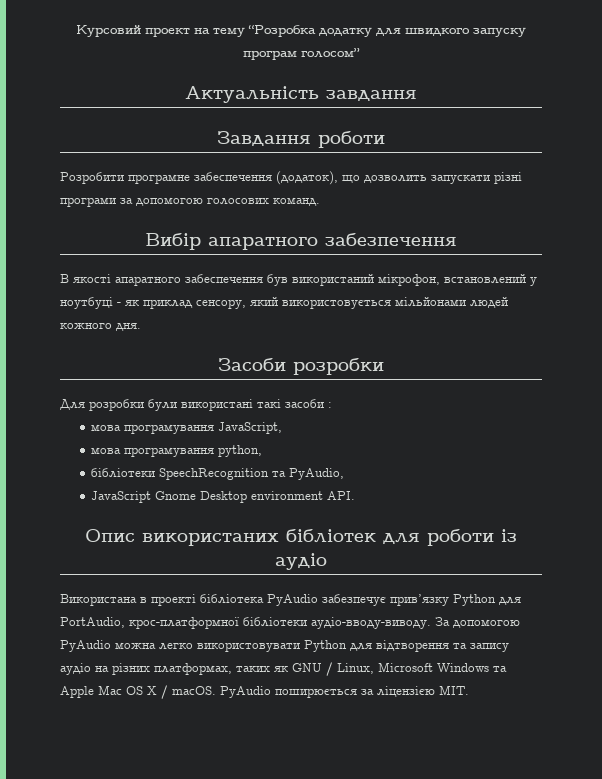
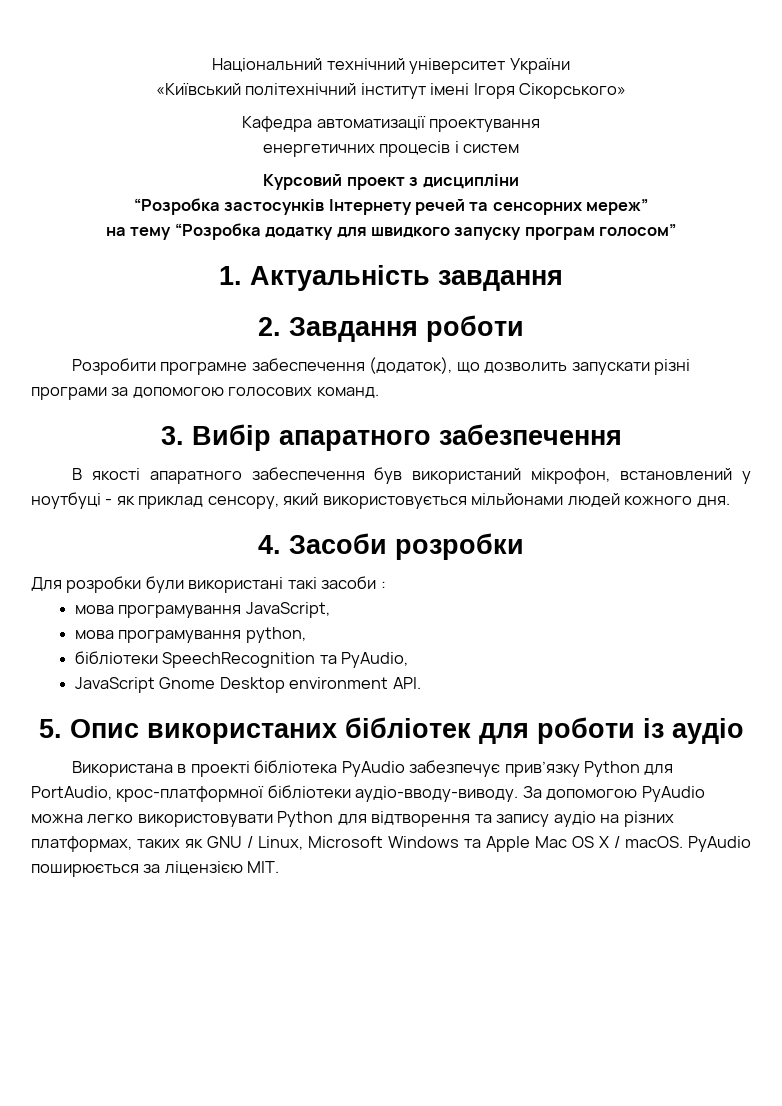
- Курсовий проект на тему “Розробка додатку для швидкого запуску програм голосом”
+ Національний технічний університет України
+ «Київський політехнічний інститут імені Ігоря Сікорського»
+ Кафедра автоматизації проектування
+ енергетичних процесів і систем
+ Курсовий проект з дисципліни
+ “Розробка застосунків Інтернету речей та сенсорних мереж”
+ на тему “Розробка додатку для швидкого запуску програм голосом”
- Актуальність завдання
+ 1. Актуальність завдання
- Завдання роботи
+ 2. Завдання роботи
- Вибір апаратного забезпечення
+ 3. Вибір апаратного забезпечення
- Засоби розробки
+ 4. Засоби розробки
- Опис використаних бібліотек для роботи із аудіо
+ 5. Опис використаних бібліотек для роботи із аудіо

